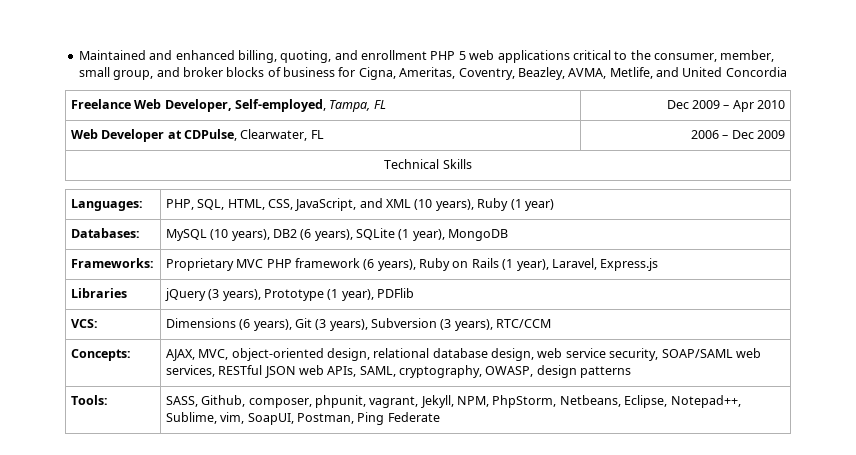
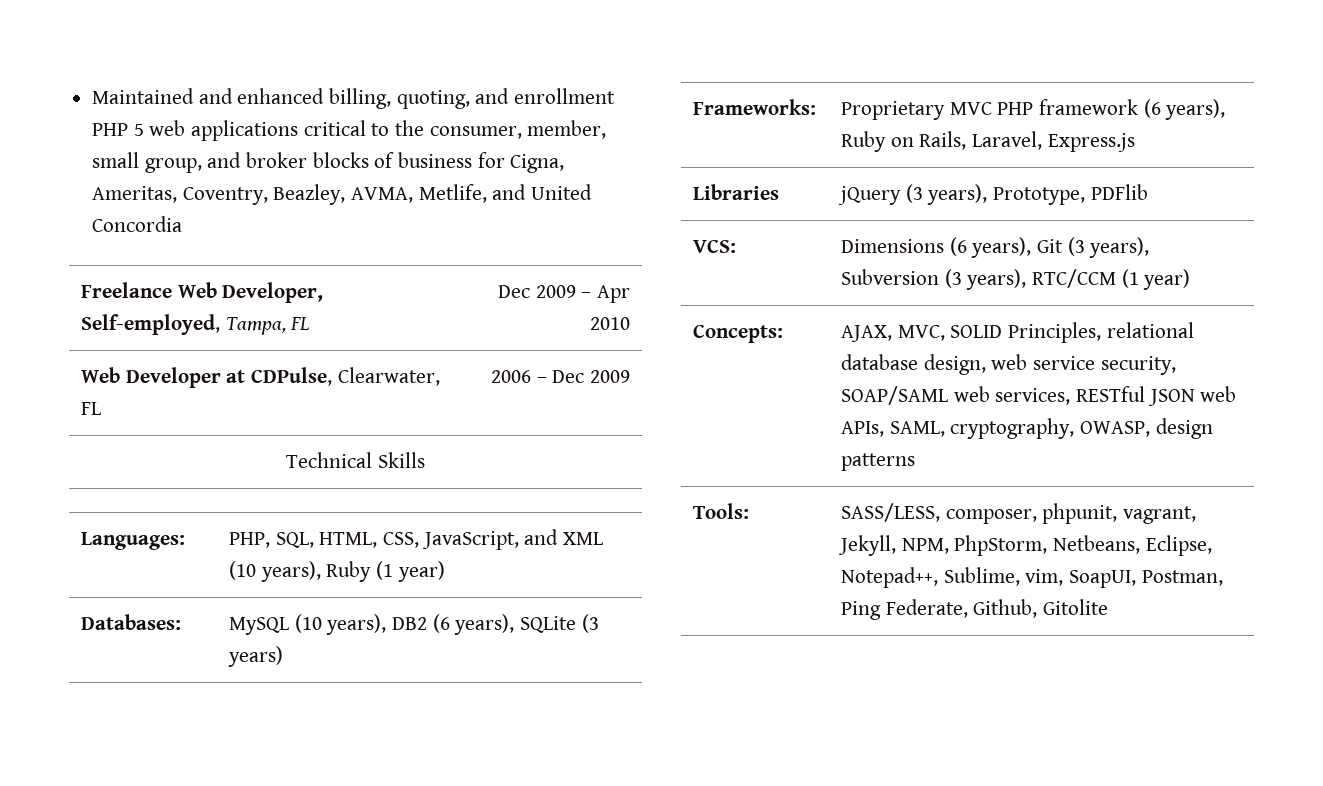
- Databases: | MySQL (10 years), DB2 (6 years), SQLite (1 year), MongoDB
+ Databases: | MySQL (10 years), DB2 (6 years), SQLite (3 years)
- Frameworks: | Proprietary MVC PHP framework (6 years), Ruby on Rails (1 year), Laravel, Express.js
+ Frameworks: | Proprietary MVC PHP framework (6 years), Ruby on Rails, Laravel, Express.js
- Libraries | jQuery (3 years), Prototype (1 year), PDFlib
+ Libraries | jQuery (3 years), Prototype, PDFlib
- VCS: | Dimensions (6 years), Git (3 years), Subversion (3 years), RTC/CCM
+ VCS: | Dimensions (6 years), Git (3 years), Subversion (3 years), RTC/CCM (1 year)
- Concepts: | AJAX, MVC, object-oriented design, relational database design, web service security, SOAP/SAML web services, RESTful JSON web APIs, SAML, cryptography, OWASP, design patterns
+ Concepts: | AJAX, MVC, SOLID Principles, relational database design, web service security, SOAP/SAML web services, RESTful JSON web APIs, SAML, cryptography, OWASP, design patterns
- Tools: | SASS, Github, composer, phpunit, vagrant, Jekyll, NPM, PhpStorm, Netbeans, Eclipse, Notepad++, Sublime, vim, SoapUI, Postman, Ping Federate
+ Tools: | SASS/LESS, composer, phpunit, vagrant, Jekyll, NPM, PhpStorm, Netbeans, Eclipse, Notepad++, Sublime, vim, SoapUI, Postman, Ping Federate, Github, Gitolite

